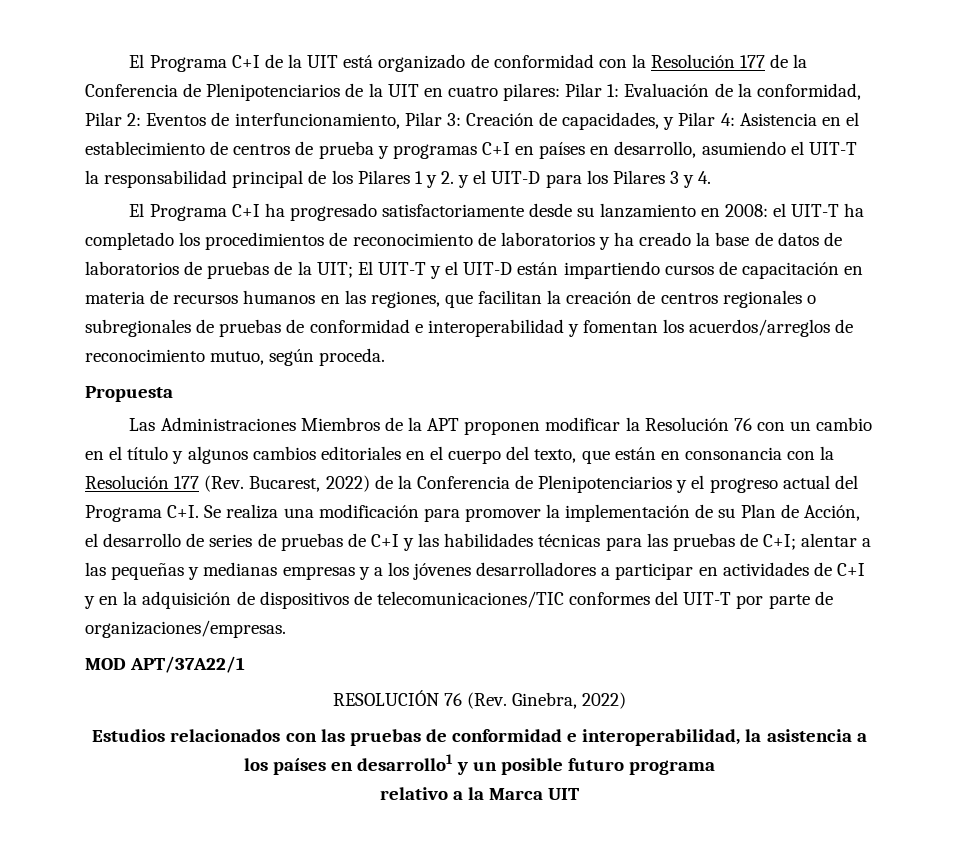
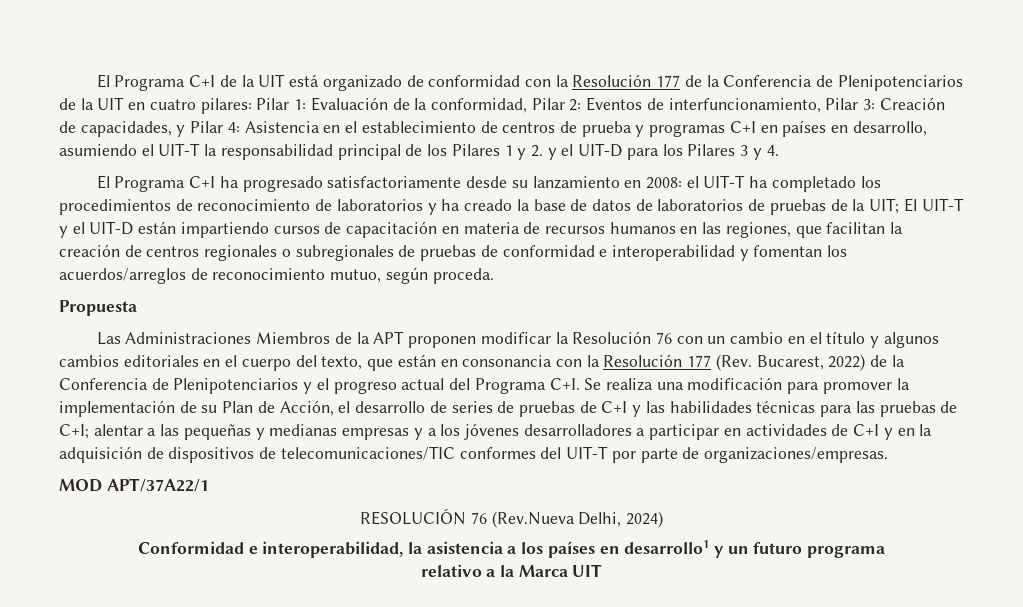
- RESOLUCIÓN 76 (Rev. Ginebra, 2022)
- Estudios relacionados con las pruebas de conformidad e interoperabilidad, la asistencia a los países en desarrollo1 y un posible futuro programa
+ RESOLUCIÓN 76 (Rev.Nueva Delhi, 2024)
+ Conformidad e interoperabilidad, la asistencia a los países en desarrollo1 y un futuro programa

